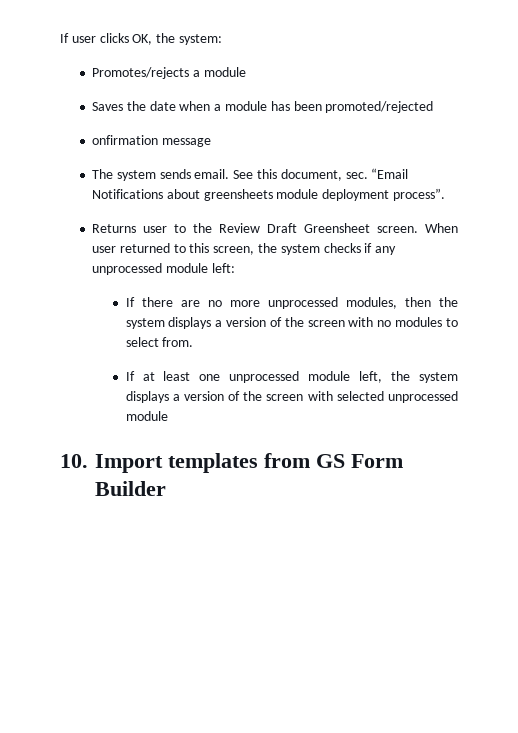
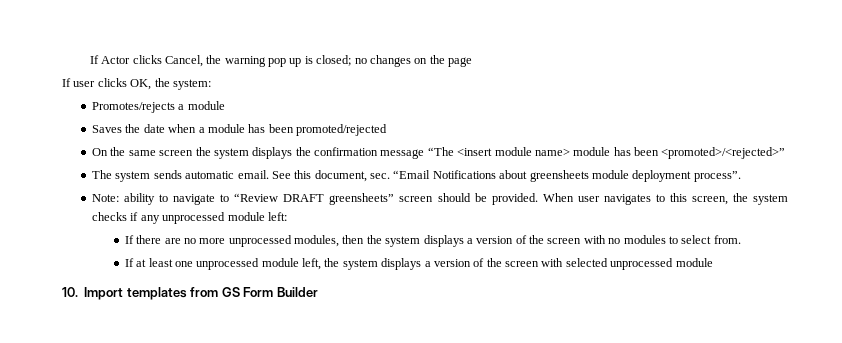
+ If Actor clicks Cancel, the warning pop up is closed; no changes on the page
- onfirmation message
+ On the same screen the system displays the confirmation message “The <insert module name> module has been <promoted>/<rejected>”
- The system sends email.
+ The system sends automatic email.
- Returns user to the Review Draft Greensheet screen.
+ Note: ability to navigate to “Review DRAFT greensheets” screen should be provided.
- When user returned to this screen, the system checks if any unprocessed module left:
+ When user navigates to this screen, the system checks if any unprocessed module left:

